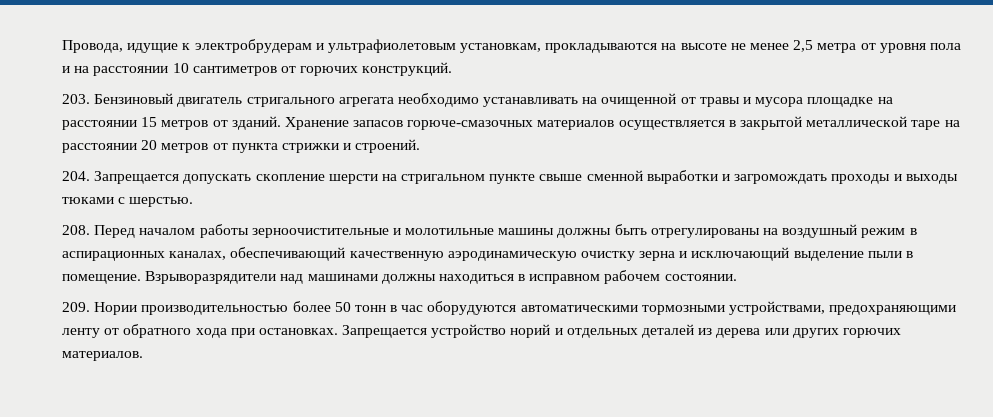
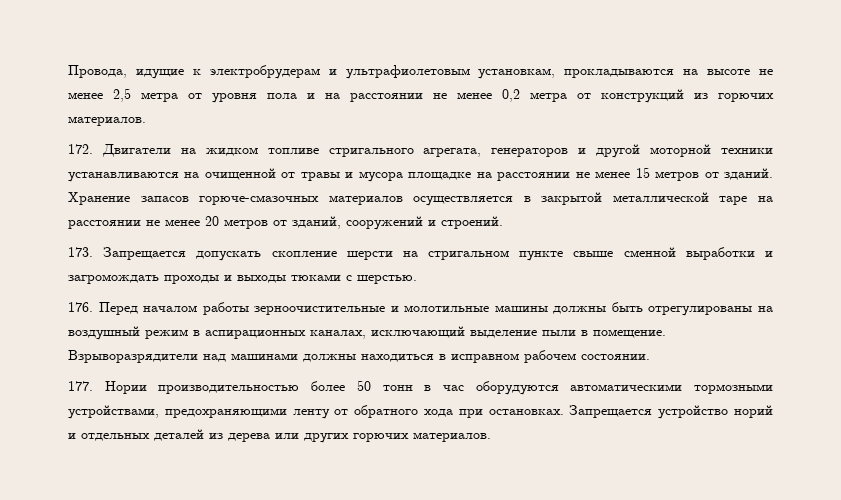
- Провода, идущие к электробрудерам и ультрафиолетовым установкам, прокладываются на высоте не менее 2,5 метра от уровня пола и на расстоянии 10 сантиметров от горючих конструкций.
- 203. Бензиновый двигатель стригального агрегата необходимо устанавливать на очищенной от травы и мусора площадке на расстоянии 15 метров от зданий.
+ Провода, идущие к электробрудерам и ультрафиолетовым установкам, прокладываются на высоте не менее 2,5 метра от уровня пола и на расстоянии не менее 0,2 метра от конструкций из горючих материалов.
+ 172. Двигатели на жидком топливе стригального агрегата, генераторов и другой моторной техники устанавливаются на очищенной от травы и мусора площадке на расстоянии не менее 15 метров от зданий.
- Хранение запасов горюче-смазочных материалов осуществляется в закрытой металлической таре на расстоянии 20 метров от пункта стрижки и строений.
+ Хранение запасов горюче-смазочных материалов осуществляется в закрытой металлической таре на расстоянии не менее 20 метров от зданий, сооружений и строений.
- 204. Запрещается допускать скопление шерсти на стригальном пункте свыше сменной выработки и загромождать проходы и выходы тюками с шерстью.
+ 173. Запрещается допускать скопление шерсти на стригальном пункте свыше сменной выработки и загромождать проходы и выходы тюками с шерстью.
- 208. Перед началом работы зерноочистительные и молотильные машины должны быть отрегулированы на воздушный режим в аспирационных каналах, обеспечивающий качественную аэродинамическую очистку зерна и исключающий выделение пыли в помещение.
+ 176. Перед началом работы зерноочистительные и молотильные машины должны быть отрегулированы на воздушный режим в аспирационных каналах, исключающий выделение пыли в помещение.
- 209. Нории производительностью более 50 тонн в час оборудуются автоматическими тормозными устройствами, предохраняющими ленту от обратного хода при остановках.
+ 177. Нории производительностью более 50 тонн в час оборудуются автоматическими тормозными устройствами, предохраняющими ленту от обратного хода при остановках.

